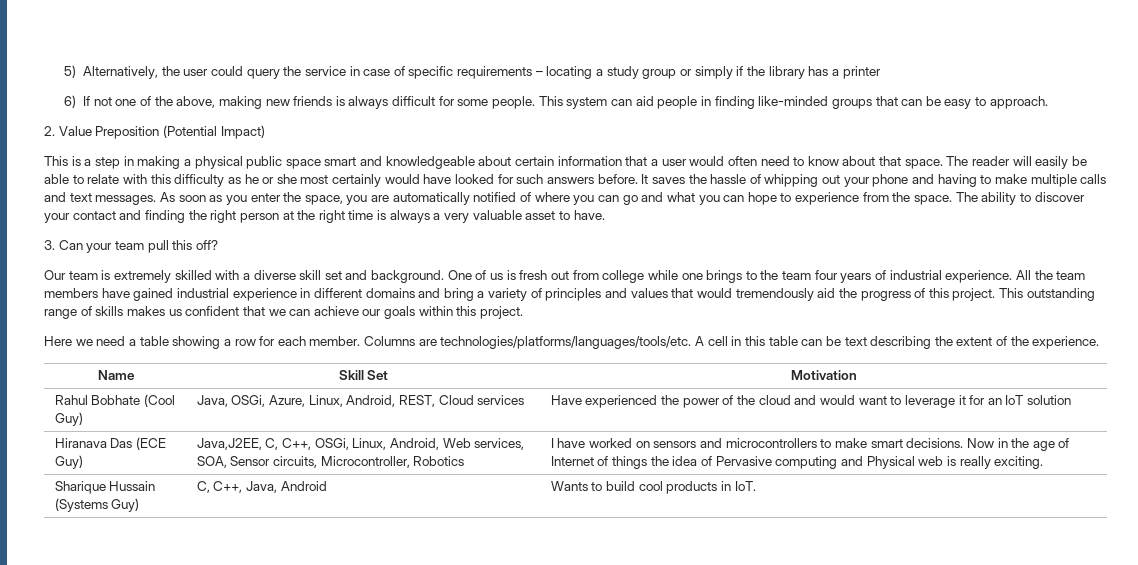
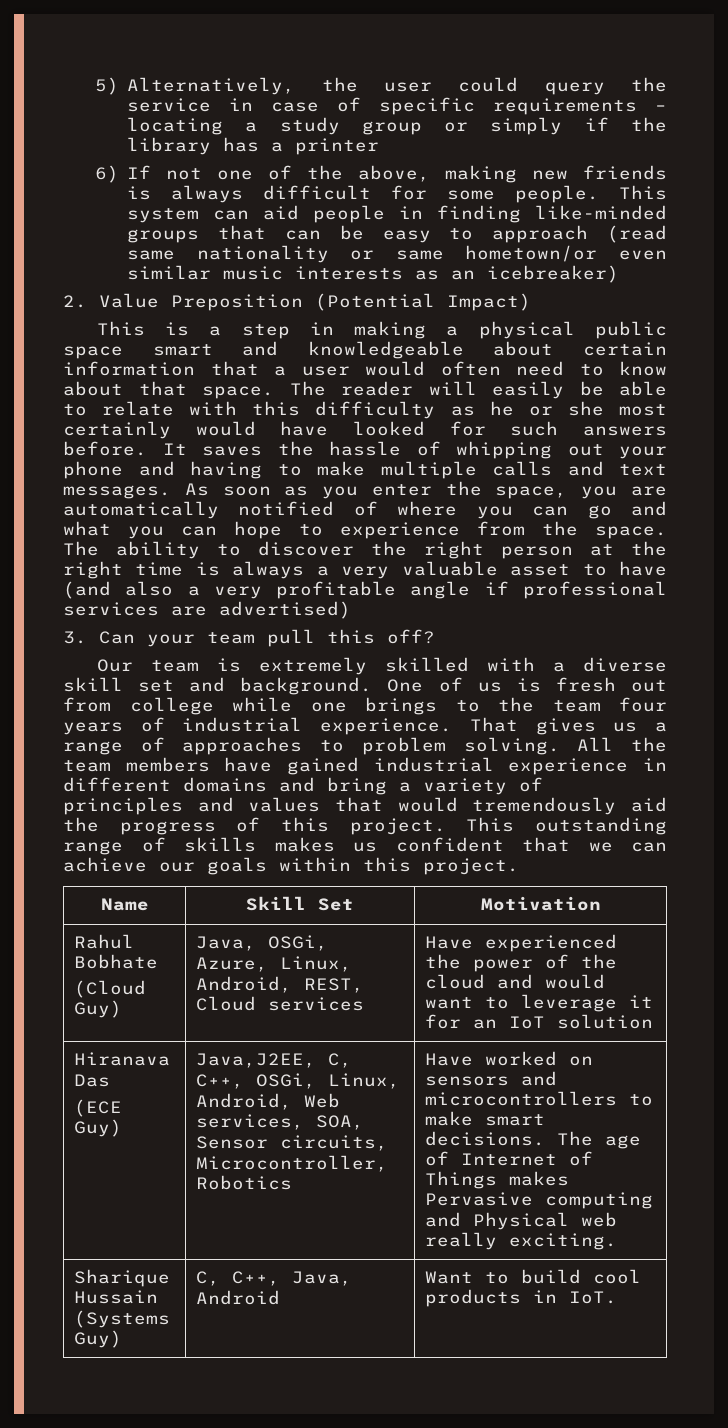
- This system can aid people in finding like-minded groups that can be easy to approach.
+ This system can aid people in finding like-minded groups that can be easy to approach (read same nationality or same hometown/or even similar music interests as an icebreaker)
- The ability to discover your contact and finding the right person at the right time is always a very valuable asset to have.
+ The ability to discover the right person at the right time is always a very valuable asset to have (and also a very profitable angle if professional services are advertised)
+ That gives us a range of approaches to problem solving.
- Here we need a table showing a row for each member. Columns are technologies/platforms/languages/tools/etc. A cell in this table can be text describing the extent of the experience.
- Rahul Bobhate (Cool Guy) | Java, OSGi, Azure, Linux, Android, REST, Cloud services | Have experienced the power of the cloud and would want to leverage it for an IoT solution
+ Rahul Bobhate
+ (Cloud Guy) | Java, OSGi, Azure, Linux, Android, REST, Cloud services | Have experienced the power of the cloud and would want to leverage it for an IoT solution
- Hiranava Das (ECE Guy)
+ Hiranava Das
+ (ECE Guy)
- I have worked on sensors and microcontrollers to make smart decisions.
+ Have worked on sensors and microcontrollers to make smart decisions.
- Now in the age of Internet of things the idea of Pervasive computing and Physical web is really exciting.
+ The age of Internet of Things makes Pervasive computing and Physical web really exciting.
- Sharique Hussain (Systems Guy) | C, C++, Java, Android | Wants to build cool products in IoT.
+ Sharique Hussain (Systems Guy) | C, C++, Java, Android | Want to build cool products in IoT.

